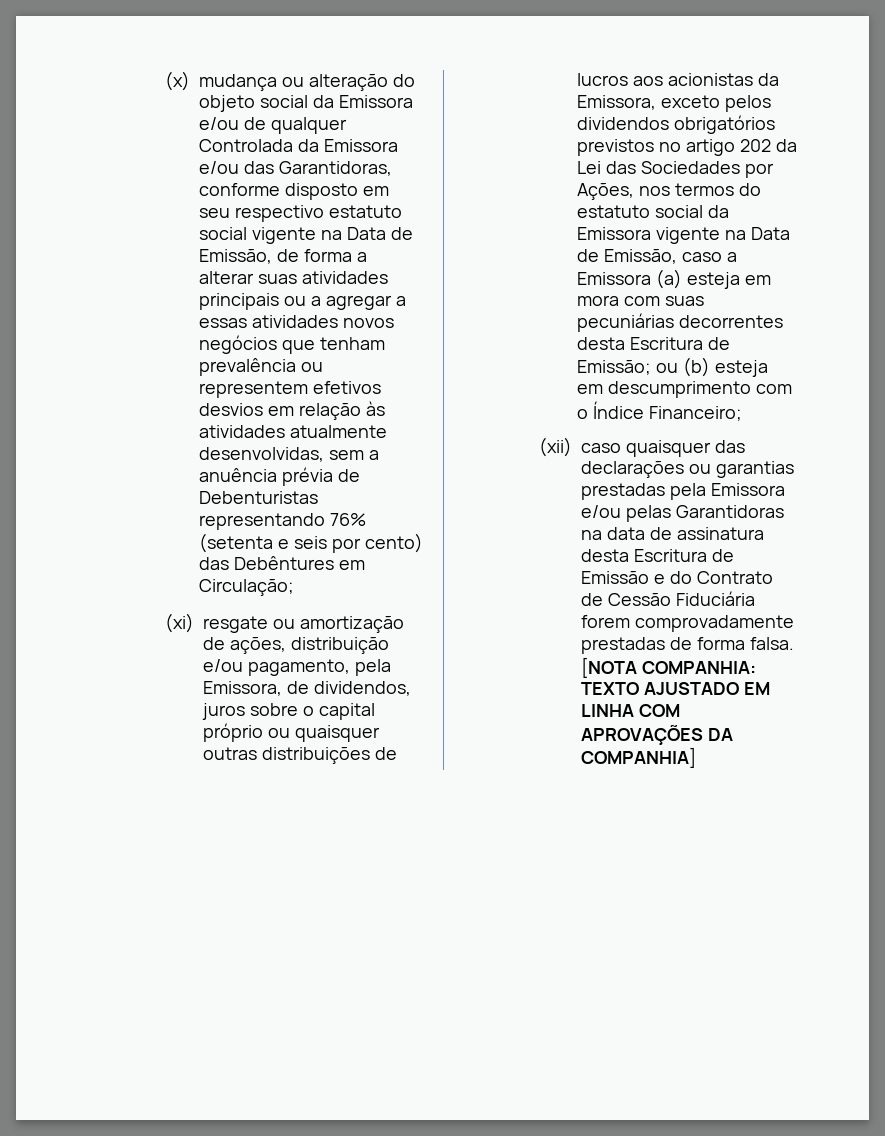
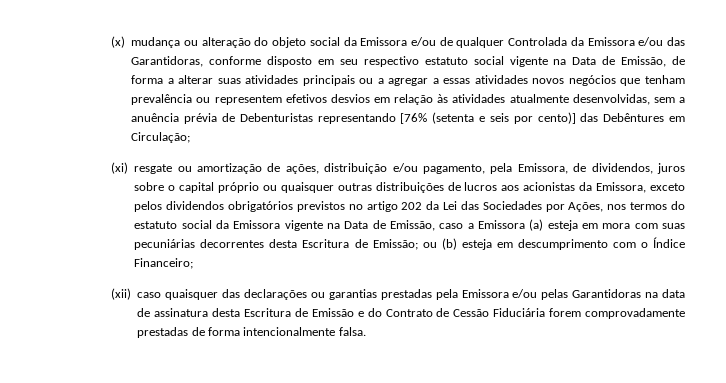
- (x) mudança ou alteração do objeto social da Emissora e/ou de qualquer Controlada da Emissora e/ou das Garantidoras, conforme disposto em seu respectivo estatuto social vigente na Data de Emissão, de forma a alterar suas atividades principais ou a agregar a essas atividades novos negócios que tenham prevalência ou representem efetivos desvios em relação às atividades atualmente desenvolvidas, sem a anuência prévia de Debenturistas representando 76% (setenta e seis por cento) das Debêntures em Circulação;
+ (x) mudança ou alteração do objeto social da Emissora e/ou de qualquer Controlada da Emissora e/ou das Garantidoras, conforme disposto em seu respectivo estatuto social vigente na Data de Emissão, de forma a alterar suas atividades principais ou a agregar a essas atividades novos negócios que tenham prevalência ou representem efetivos desvios em relação às atividades atualmente desenvolvidas, sem a anuência prévia de Debenturistas representando [76% (setenta e seis por cento)] das Debêntures em Circulação;
- (xii) caso quaisquer das declarações ou garantias prestadas pela Emissora e/ou pelas Garantidoras na data de assinatura desta Escritura de Emissão e do Contrato de Cessão Fiduciária forem comprovadamente prestadas de forma falsa. [NOTA COMPANHIA: TEXTO AJUSTADO EM LINHA COM APROVAÇÕES DA COMPANHIA]
+ (xii) caso quaisquer das declarações ou garantias prestadas pela Emissora e/ou pelas Garantidoras na data de assinatura desta Escritura de Emissão e do Contrato de Cessão Fiduciária forem comprovadamente prestadas de forma intencionalmente falsa.

